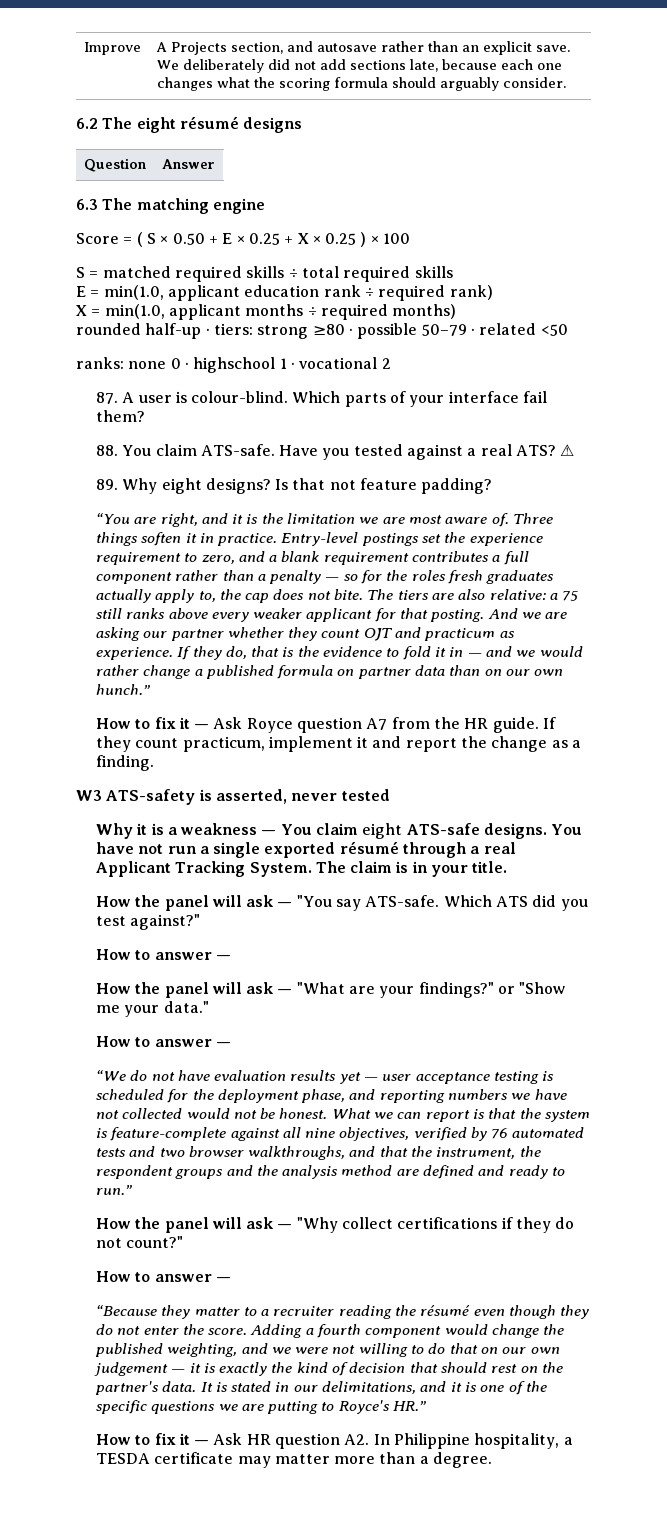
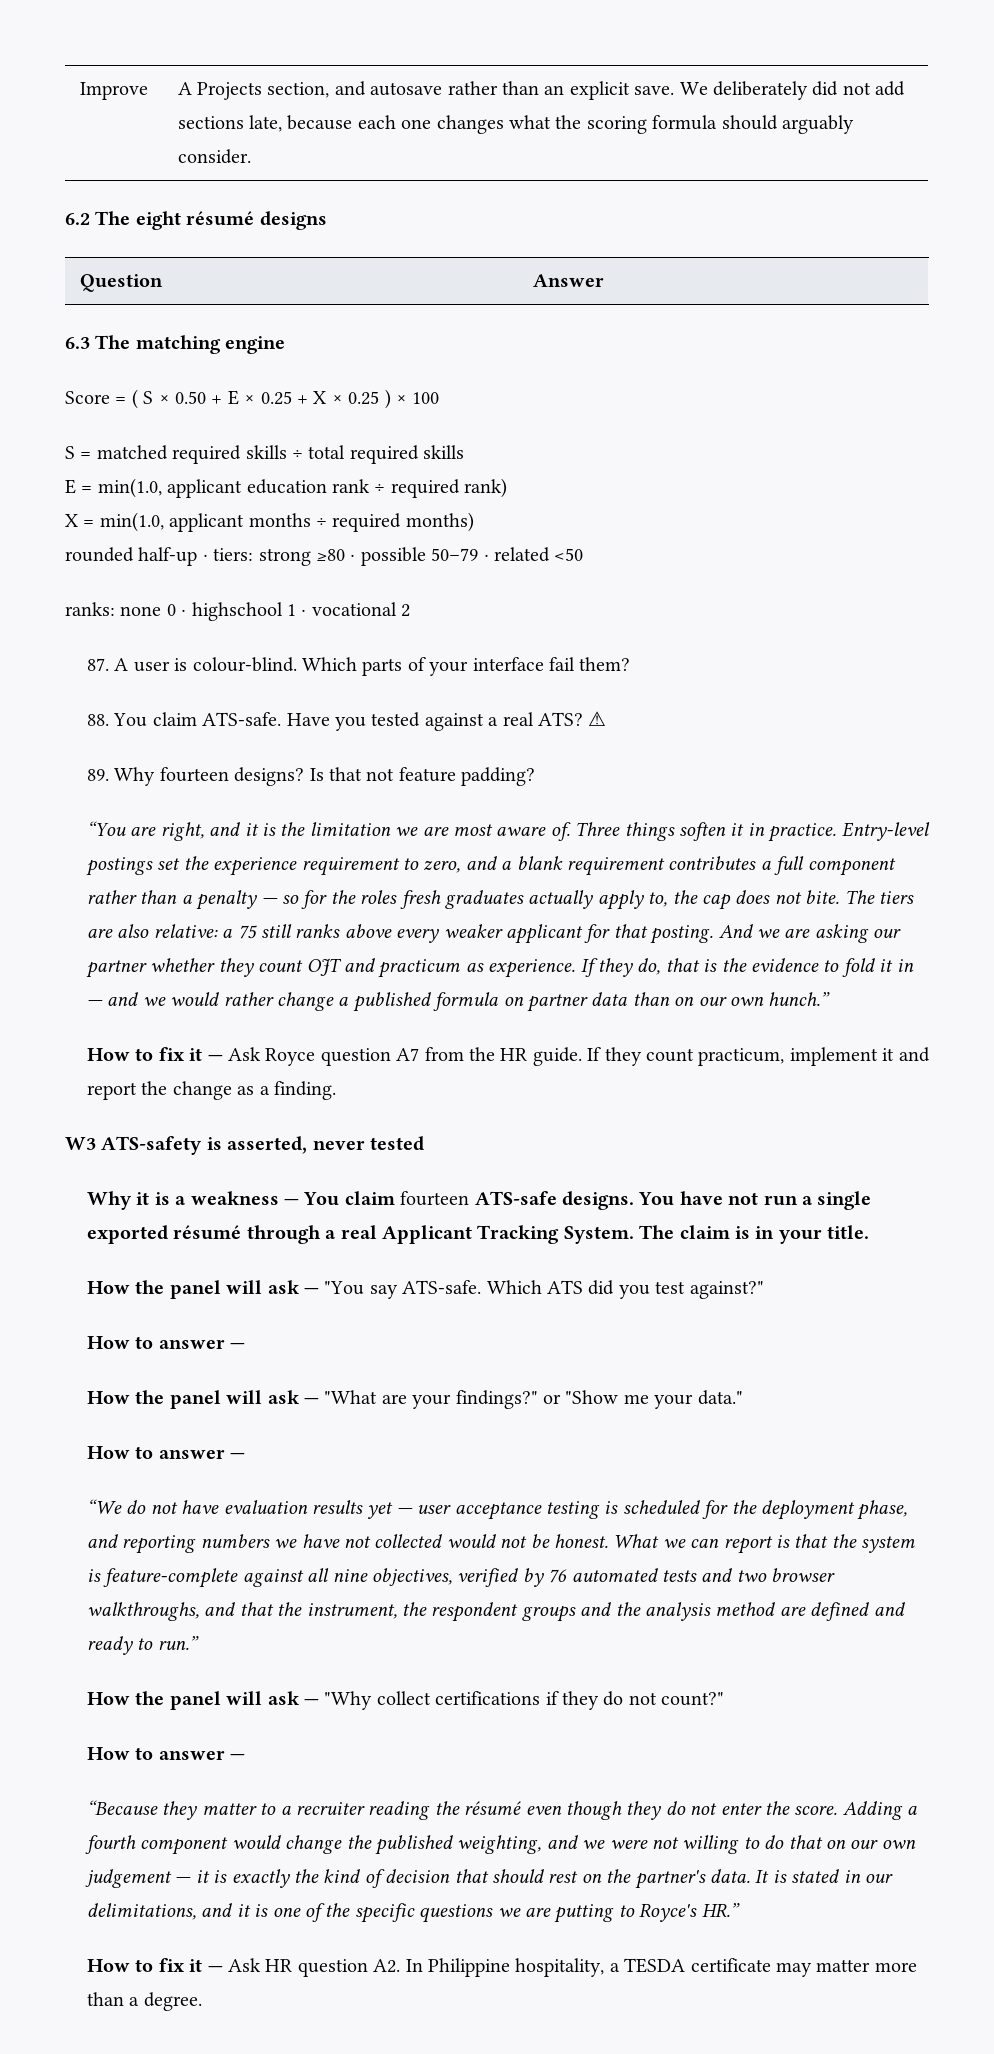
- 89. Why eight designs?
+ 89. Why fourteen designs?
- Why it is a weakness — You claim eight ATS-safe designs.
+ Why it is a weakness — You claim fourteen ATS-safe designs.

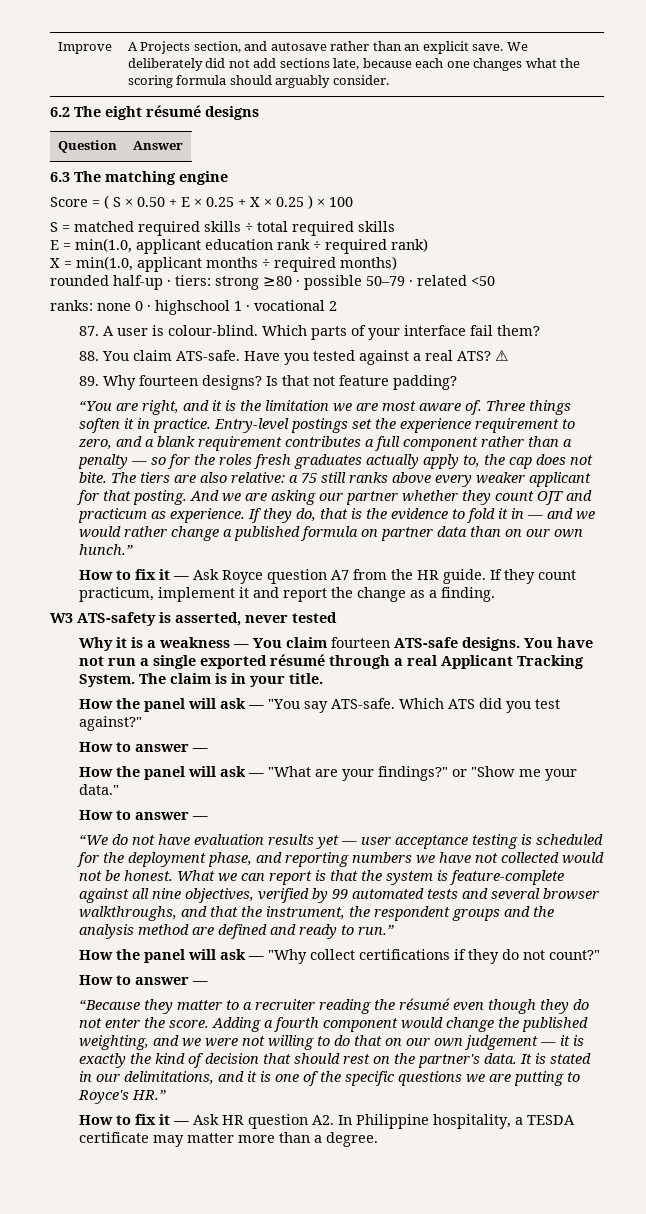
- What we can report is that the system is feature-complete against all nine objectives, verified by 76 automated tests and two browser walkthroughs, and that the instrument, the respondent groups and the analysis method are defined and ready to run.”
+ What we can report is that the system is feature-complete against all nine objectives, verified by 99 automated tests and several browser walkthroughs, and that the instrument, the respondent groups and the analysis method are defined and ready to run.”

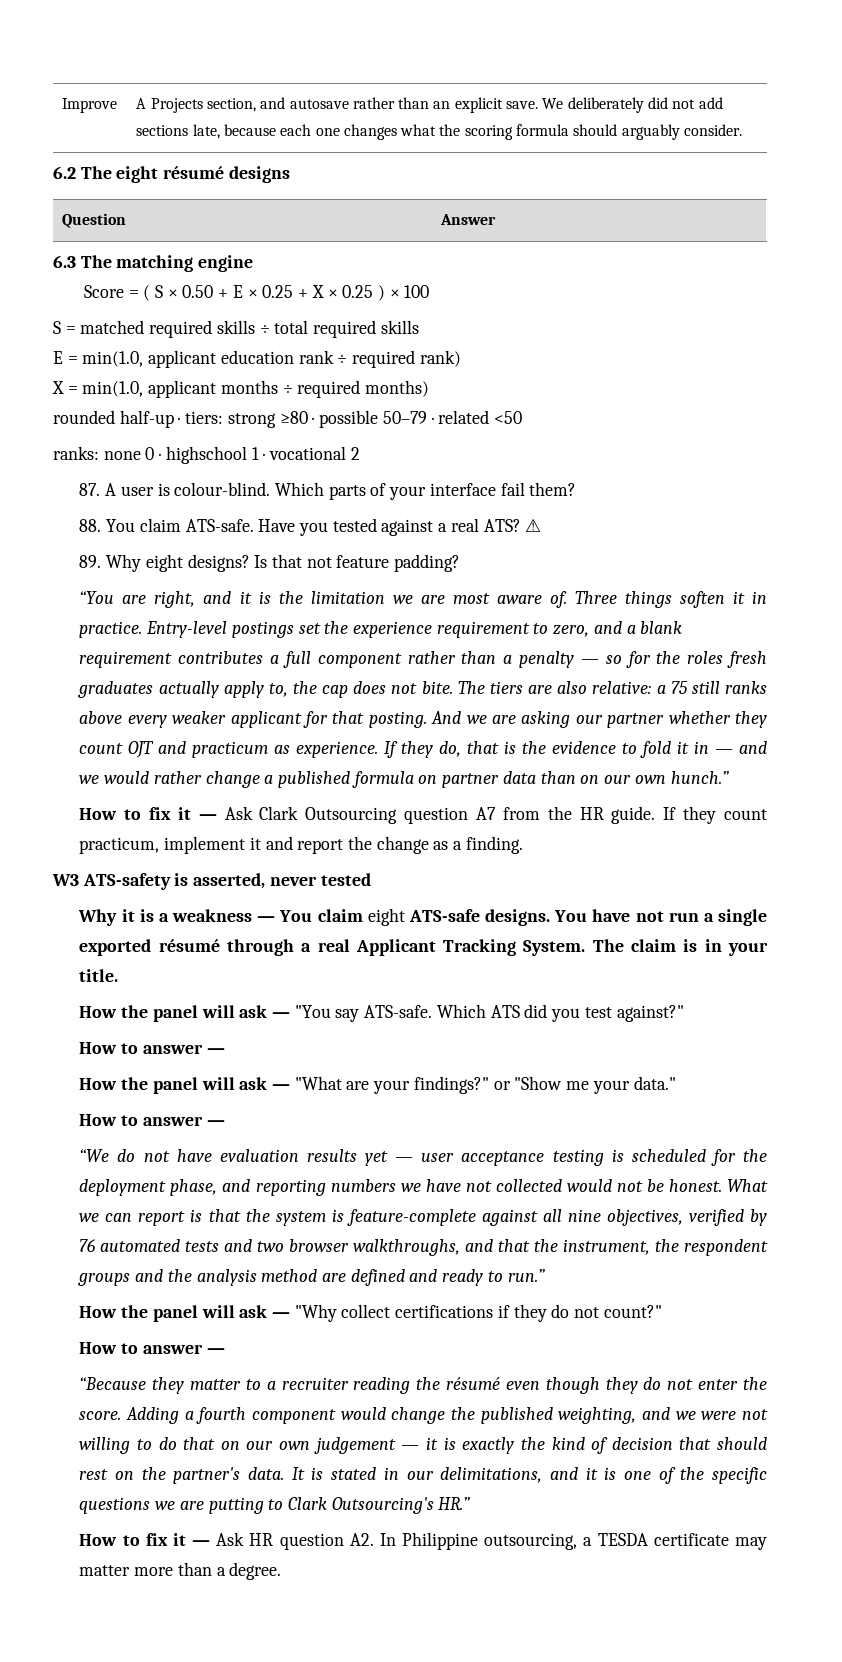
- 89. Why fourteen designs?
+ 89. Why eight designs?
- How to fix it — Ask Royce question A7 from the HR guide.
+ How to fix it — Ask Clark Outsourcing question A7 from the HR guide.
- Why it is a weakness — You claim fourteen ATS-safe designs.
+ Why it is a weakness — You claim eight ATS-safe designs.
- What we can report is that the system is feature-complete against all nine objectives, verified by 99 automated tests and several browser walkthroughs, and that the instrument, the respondent groups and the analysis method are defined and ready to run.”
+ What we can report is that the system is feature-complete against all nine objectives, verified by 76 automated tests and two browser walkthroughs, and that the instrument, the respondent groups and the analysis method are defined and ready to run.”
- It is stated in our delimitations, and it is one of the specific questions we are putting to Royce's HR.”
+ It is stated in our delimitations, and it is one of the specific questions we are putting to Clark Outsourcing's HR.”
- How to fix it — Ask HR question A2. In Philippine hospitality, a TESDA certificate may matter more than a degree.
+ How to fix it — Ask HR question A2. In Philippine outsourcing, a TESDA certificate may matter more than a degree.

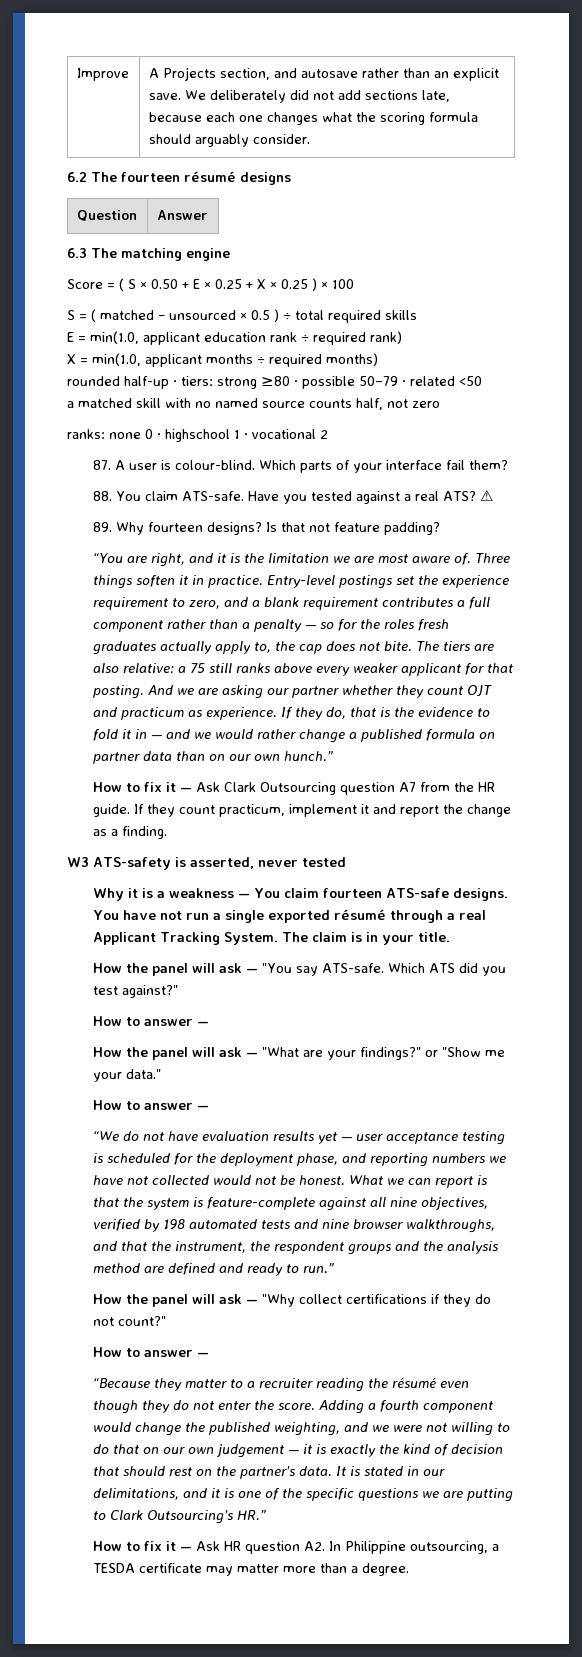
- 6.2 The eight résumé designs
+ 6.2 The fourteen résumé designs
- S = matched required skills ÷ total required skills
+ S = ( matched − unsourced × 0.5 ) ÷ total required skills
+ a matched skill with no named source counts half, not zero
- 89. Why eight designs?
+ 89. Why fourteen designs?
- Why it is a weakness — You claim eight ATS-safe designs.
+ Why it is a weakness — You claim fourteen ATS-safe designs.
- What we can report is that the system is feature-complete against all nine objectives, verified by 76 automated tests and two browser walkthroughs, and that the instrument, the respondent groups and the analysis method are defined and ready to run.”
+ What we can report is that the system is feature-complete against all nine objectives, verified by 198 automated tests and nine browser walkthroughs, and that the instrument, the respondent groups and the analysis method are defined and ready to run.”

